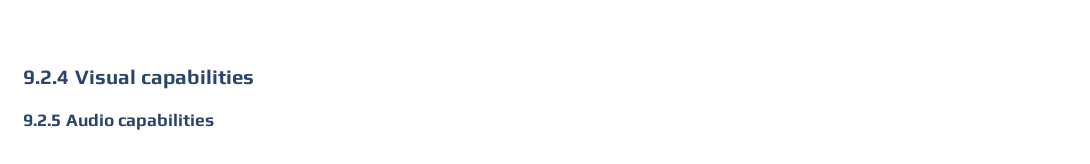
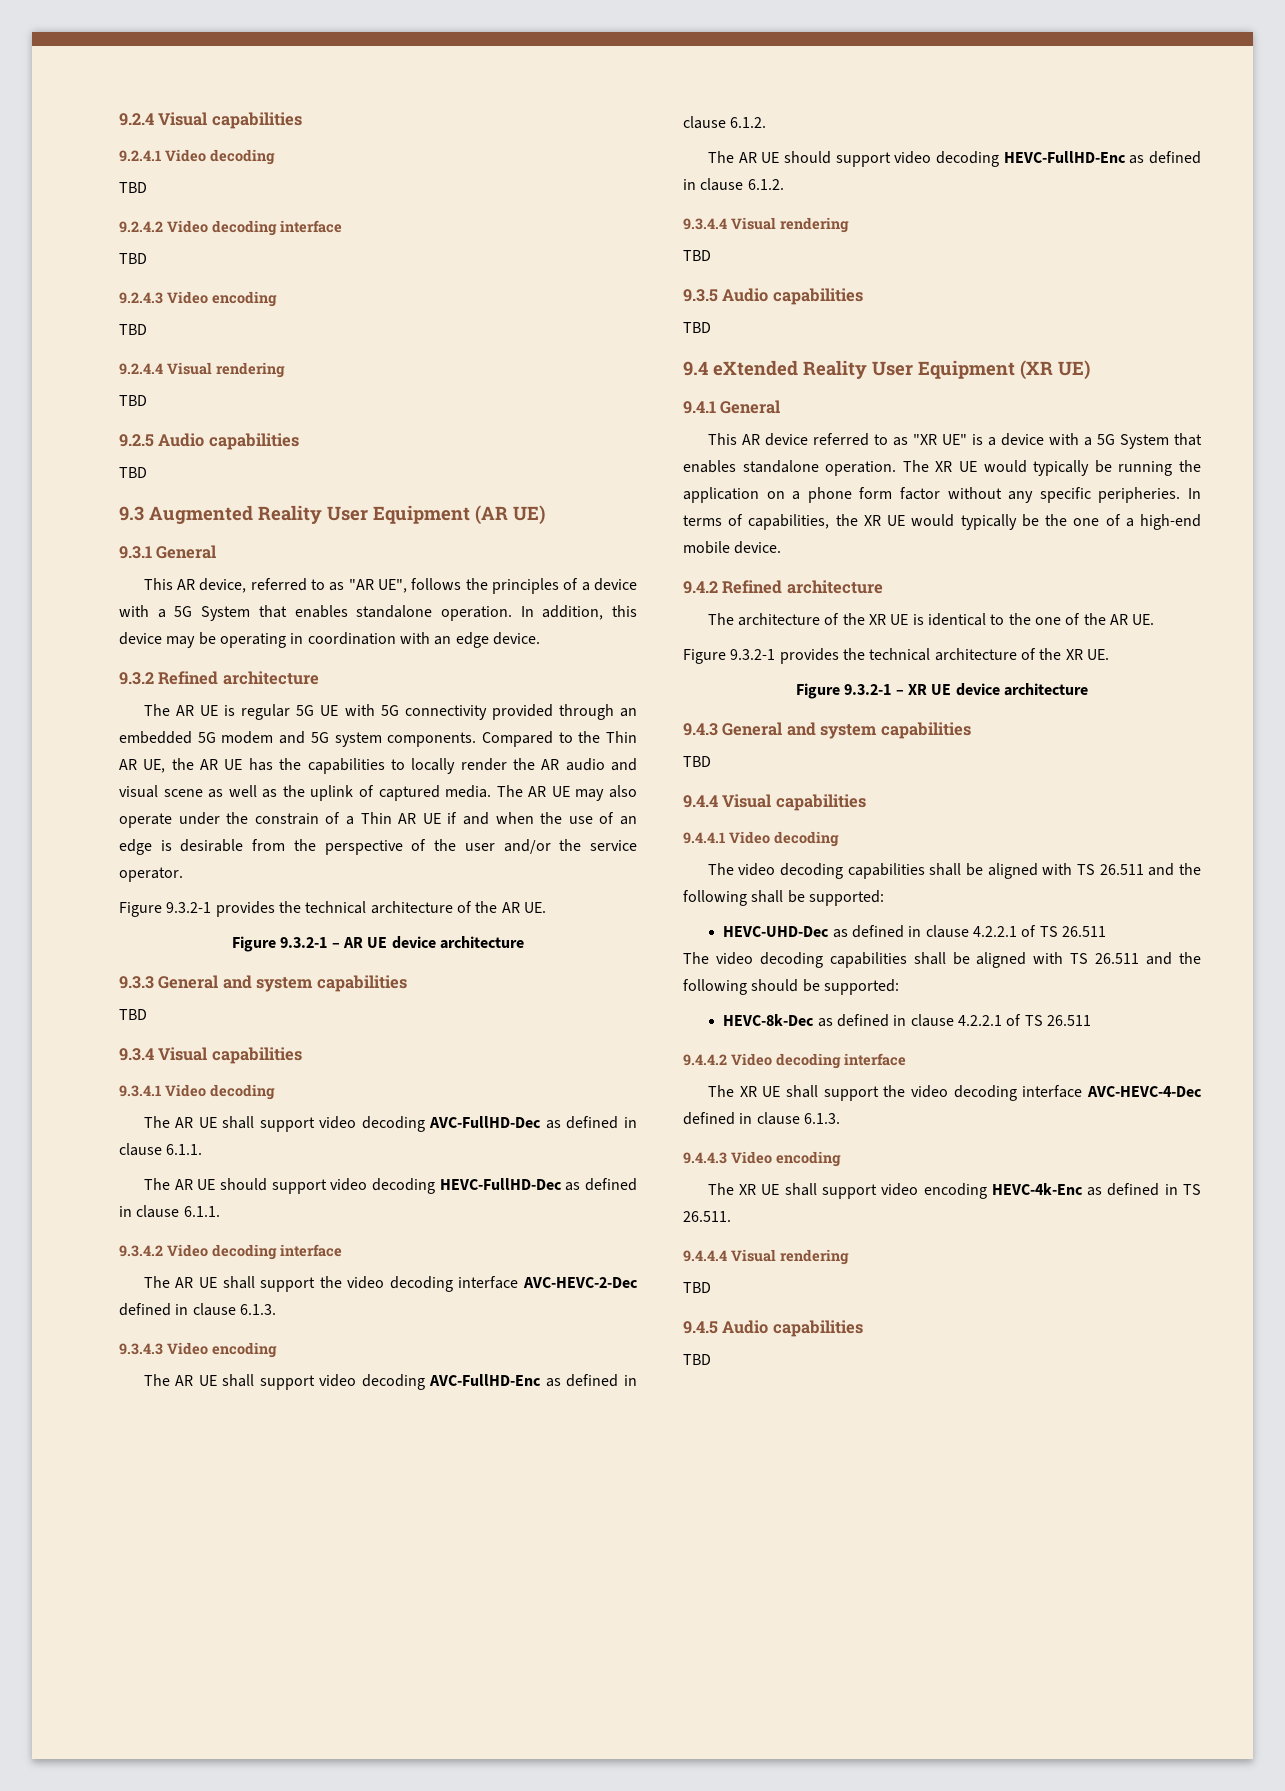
+ 9.2.4.1 Video decoding
+ TBD
+ 9.2.4.2 Video decoding interface
+ TBD
+ 9.2.4.3 Video encoding
+ TBD
+ 9.2.4.4 Visual rendering
+ TBD
  9.2.5 Audio capabilities
+ TBD
+ 9.3 Augmented Reality User Equipment (AR UE)
+ 9.3.1 General
+ This AR device, referred to as "AR UE", follows the principles of a device with a 5G System that enables standalone operation. In addition, this device may be operating in coordination with an edge device.
+ 9.3.2 Refined architecture
+ The AR UE is regular 5G UE with 5G connectivity provided through an embedded 5G modem and 5G system components. Compared to the Thin AR UE, the AR UE has the capabilities to locally render the AR audio and visual scene as well as the uplink of captured media. The AR UE may also operate under the constrain of a Thin AR UE if and when the use of an edge is desirable from the perspective of the user and/or the service operator.
+ Figure 9.3.2-1 provides the technical architecture of the AR UE.
+ Figure 9.3.2-1 – AR UE device architecture
+ 9.3.3 General and system capabilities
+ TBD
+ 9.3.4 Visual capabilities
+ 9.3.4.1 Video decoding
+ The AR UE shall support video decoding AVC-FullHD-Dec as defined in clause 6.1.1.
+ The AR UE should support video decoding HEVC-FullHD-Dec as defined in clause 6.1.1.
+ 9.3.4.2 Video decoding interface
+ The AR UE shall support the video decoding interface AVC-HEVC-2-Dec defined in clause 6.1.3.
+ 9.3.4.3 Video encoding
+ The AR UE shall support video decoding AVC-FullHD-Enc as defined in clause 6.1.2.
+ The AR UE should support video decoding HEVC-FullHD-Enc as defined in clause 6.1.2.
+ 9.3.4.4 Visual rendering
+ TBD
+ 9.3.5 Audio capabilities
+ TBD
+ 9.4 eXtended Reality User Equipment (XR UE)
+ 9.4.1 General
+ This AR device referred to as "XR UE" is a device with a 5G System that enables standalone operation. The XR UE would typically be running the application on a phone form factor without any specific peripheries. In terms of capabilities, the XR UE would typically be the one of a high-end mobile device.
+ 9.4.2 Refined architecture
+ The architecture of the XR UE is identical to the one of the AR UE.
+ Figure 9.3.2-1 provides the technical architecture of the XR UE.
+ Figure 9.3.2-1 – XR UE device architecture
+ 9.4.3 General and system capabilities
+ TBD
+ 9.4.4 Visual capabilities
+ 9.4.4.1 Video decoding
+ The video decoding capabilities shall be aligned with TS 26.511 and the following shall be supported:
+ HEVC-UHD-Dec as defined in clause 4.2.2.1 of TS 26.511
+ The video decoding capabilities shall be aligned with TS 26.511 and the following should be supported:
+ HEVC-8k-Dec as defined in clause 4.2.2.1 of TS 26.511
+ 9.4.4.2 Video decoding interface
+ The XR UE shall support the video decoding interface AVC-HEVC-4-Dec defined in clause 6.1.3.
+ 9.4.4.3 Video encoding
+ The XR UE shall support video encoding HEVC-4k-Enc as defined in TS 26.511.
+ 9.4.4.4 Visual rendering
+ TBD
+ 9.4.5 Audio capabilities
+ TBD

